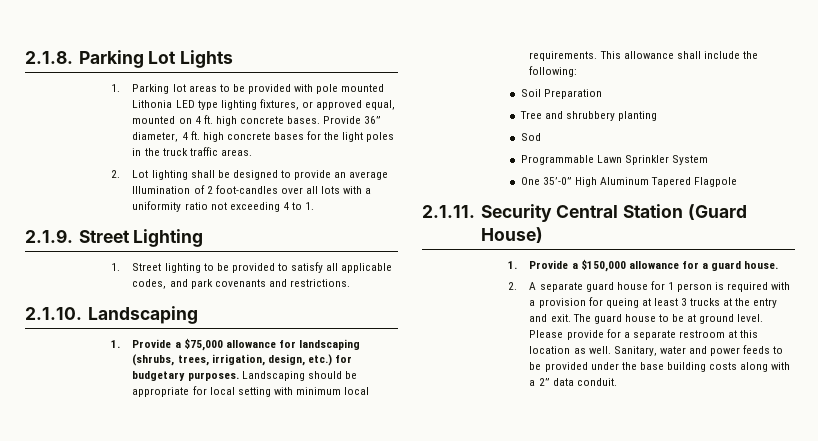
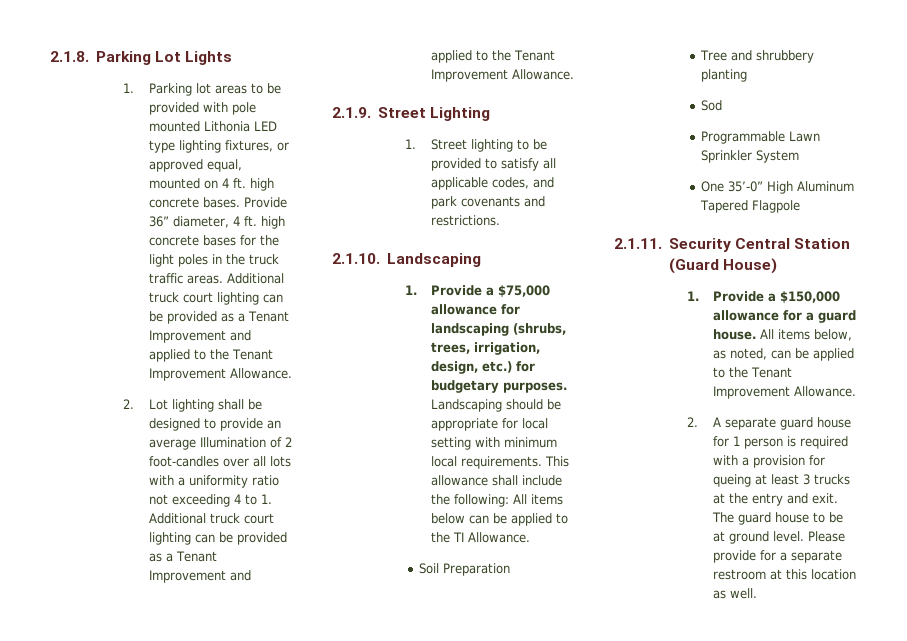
- Provide 36” diameter, 4 ft. high concrete bases for the light poles in the truck traffic areas.
+ Provide 36” diameter, 4 ft. high concrete bases for the light poles in the truck traffic areas. Additional truck court lighting can be provided as a Tenant Improvement and applied to the Tenant Improvement Allowance.
- 2. Lot lighting shall be designed to provide an average Illumination of 2 foot-candles over all lots with a uniformity ratio not exceeding 4 to 1.
+ 2. Lot lighting shall be designed to provide an average Illumination of 2 foot-candles over all lots with a uniformity ratio not exceeding 4 to 1. Additional truck court lighting can be provided as a Tenant Improvement and applied to the Tenant Improvement Allowance.
- This allowance shall include the following:
+ This allowance shall include the following: All items below can be applied to the TI Allowance.
+ All items below, as noted, can be applied to the Tenant Improvement Allowance.
- Sanitary, water and power feeds to be provided under the base building costs along with a 2” data conduit.

